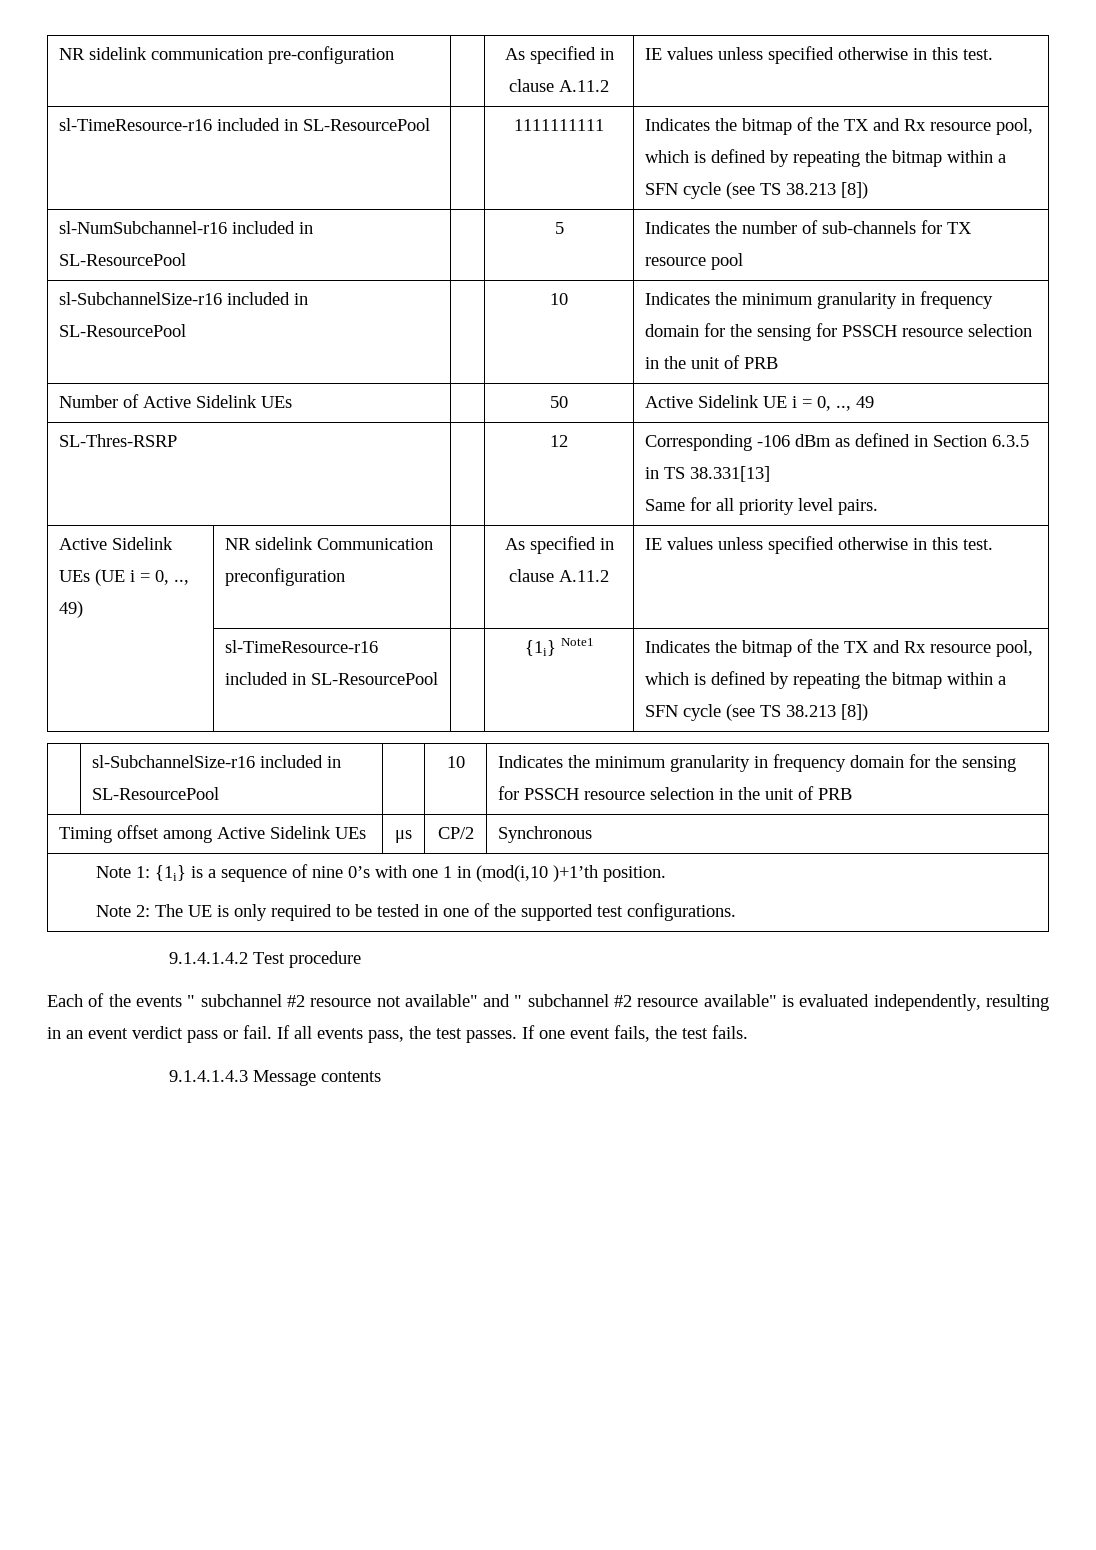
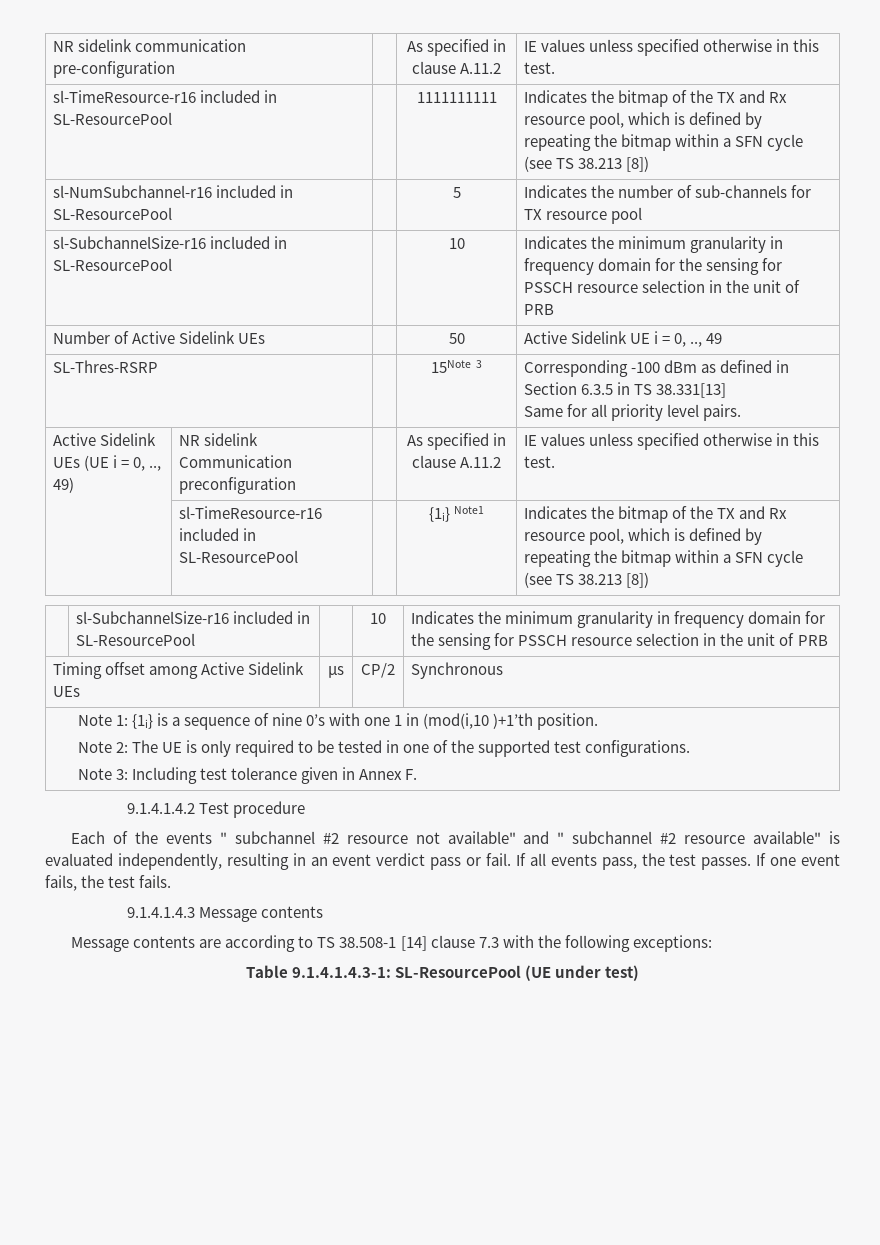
- SL-Thres-RSRP | | 12 | Corresponding -106 dBm as defined in Section 6.3.5 in TS 38.331[13]
+ SL-Thres-RSRP | | 15Note 3 | Corresponding -100 dBm as defined in Section 6.3.5 in TS 38.331[13]
+ Note 3: Including test tolerance given in Annex F.
+ Message contents are according to TS 38.508-1 [14] clause 7.3 with the following exceptions:
+ Table 9.1.4.1.4.3-1: SL-ResourcePool (UE under test)

